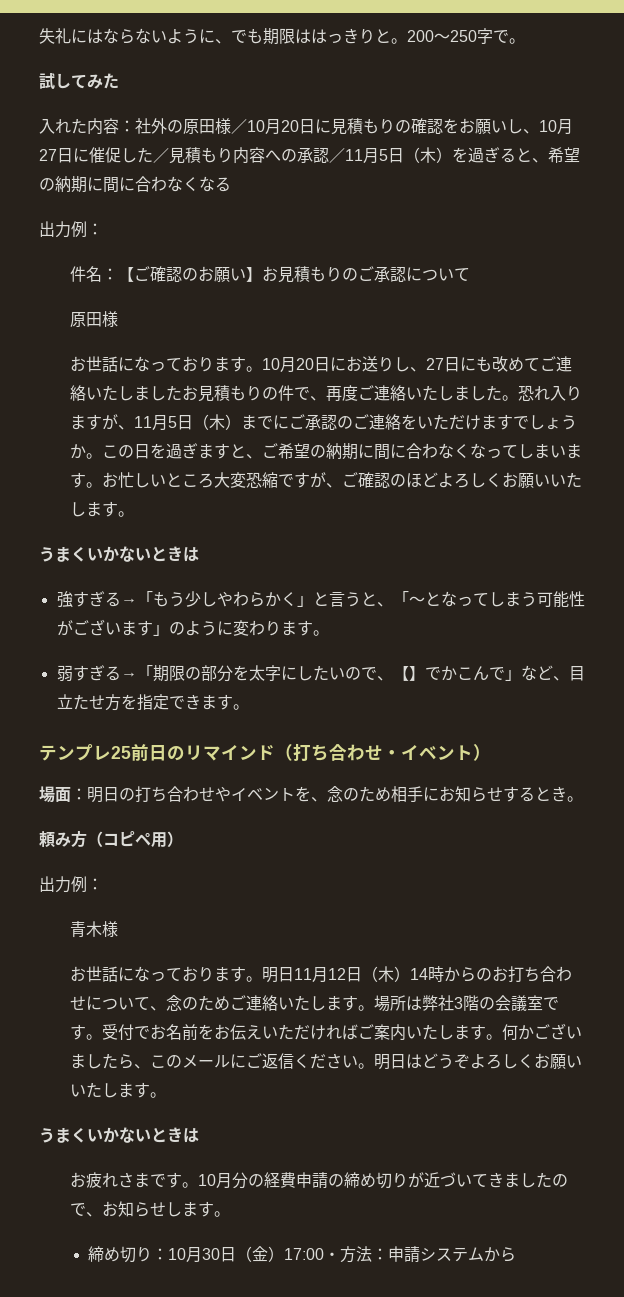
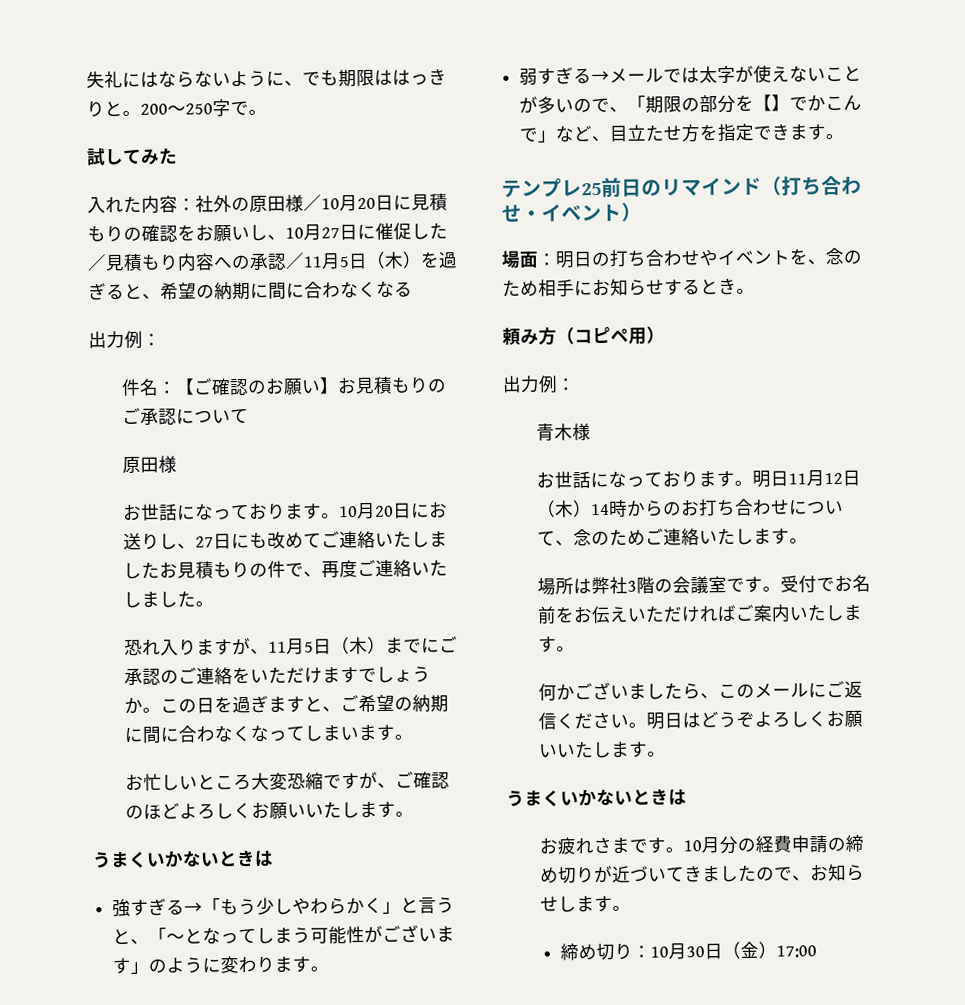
- 10月20日にお送りし、27日にも改めてご連絡いたしましたお見積もりの件で、再度ご連絡いたしました。恐れ入りますが、11月5日（木）までにご承認のご連絡をいただけますでしょうか。
+ 10月20日にお送りし、27日にも改めてご連絡いたしましたお見積もりの件で、再度ご連絡いたしました。
+ 恐れ入りますが、11月5日（木）までにご承認のご連絡をいただけますでしょうか。
- この日を過ぎますと、ご希望の納期に間に合わなくなってしまいます。お忙しいところ大変恐縮ですが、ご確認のほどよろしくお願いいたします。
+ この日を過ぎますと、ご希望の納期に間に合わなくなってしまいます。
+ お忙しいところ大変恐縮ですが、ご確認のほどよろしくお願いいたします。
- 弱すぎる→「期限の部分を太字にしたいので、【】でかこんで」など、目立たせ方を指定できます。
+ 弱すぎる→メールでは太字が使えないことが多いので、「期限の部分を【】でかこんで」など、目立たせ方を指定できます。
- 明日11月12日（木）14時からのお打ち合わせについて、念のためご連絡いたします。場所は弊社3階の会議室です。
+ 明日11月12日（木）14時からのお打ち合わせについて、念のためご連絡いたします。
+ 場所は弊社3階の会議室です。
- 受付でお名前をお伝えいただければご案内いたします。何かございましたら、このメールにご返信ください。
+ 受付でお名前をお伝えいただければご案内いたします。
+ 何かございましたら、このメールにご返信ください。
- 締め切り：10月30日（金）17:00・方法：申請システムから
+ 締め切り：10月30日（金）17:00

